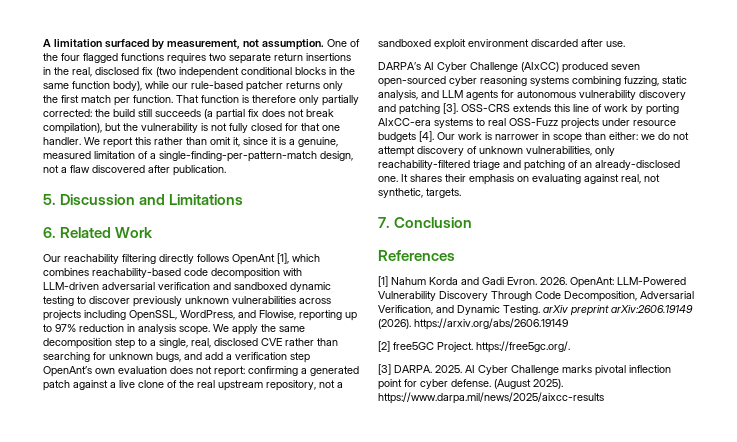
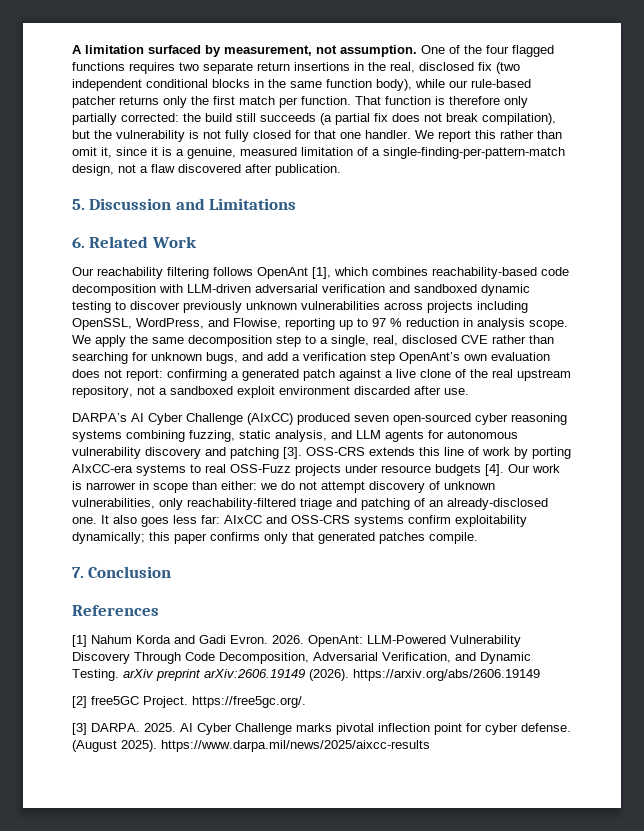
- Our reachability filtering directly follows OpenAnt [1], which combines reachability-based code decomposition with LLM-driven adversarial verification and sandboxed dynamic testing to discover previously unknown vulnerabilities across projects including OpenSSL, WordPress, and Flowise, reporting up to 97% reduction in analysis scope.
+ Our reachability filtering follows OpenAnt [1], which combines reachability-based code decomposition with LLM-driven adversarial verification and sandboxed dynamic testing to discover previously unknown vulnerabilities across projects including OpenSSL, WordPress, and Flowise, reporting up to 97 % reduction in analysis scope.
- It shares their emphasis on evaluating against real, not synthetic, targets.
+ It also goes less far: AIxCC and OSS-CRS systems confirm exploitability dynamically; this paper confirms only that generated patches compile.

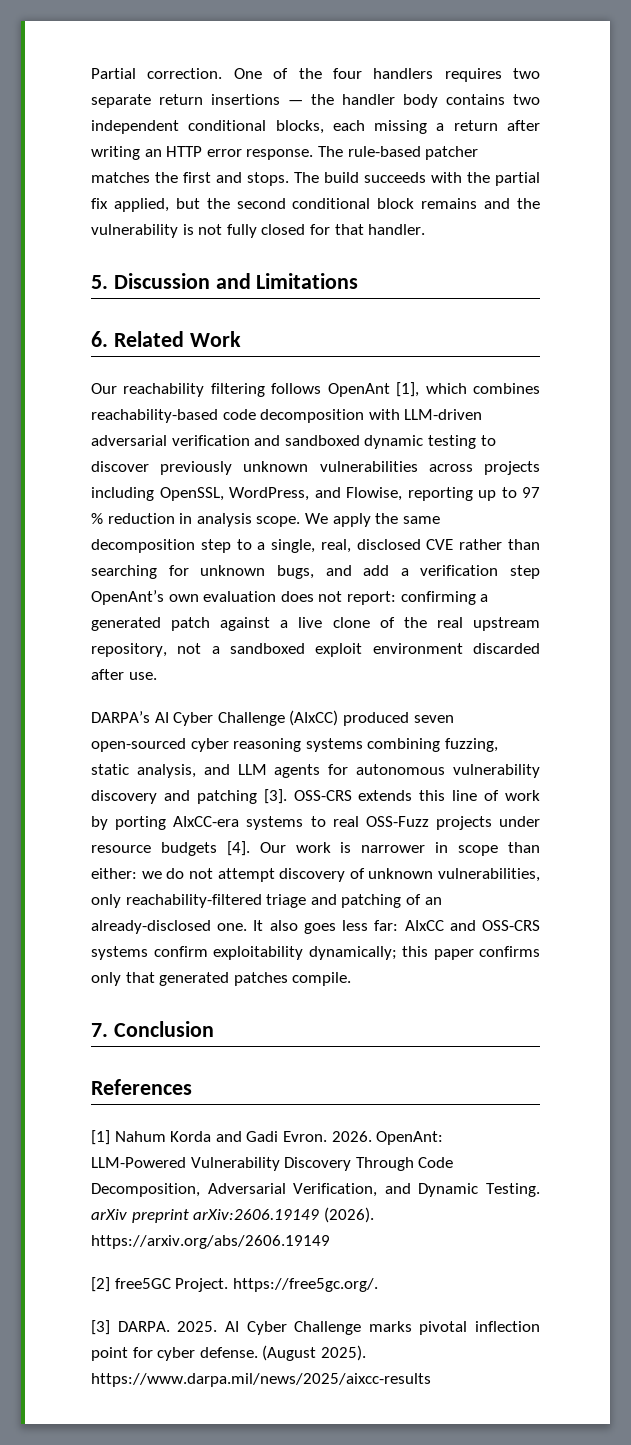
- A limitation surfaced by measurement, not assumption.
+ Partial correction.
- One of the four flagged functions requires two separate return insertions in the real, disclosed fix (two independent conditional blocks in the same function body), while our rule-based patcher returns only the first match per function. That function is therefore only partially corrected: the build still succeeds (a partial fix does not break compilation), but the vulnerability is not fully closed for that one handler. We report this rather than omit it, since it is a genuine, measured limitation of a single-finding-per-pattern-match design, not a flaw discovered after publication.
+ One of the four handlers requires two separate return insertions — the handler body contains two independent conditional blocks, each missing a return after writing an HTTP error response. The rule-based patcher matches the first and stops. The build succeeds with the partial fix applied, but the second conditional block remains and the vulnerability is not fully closed for that handler.

